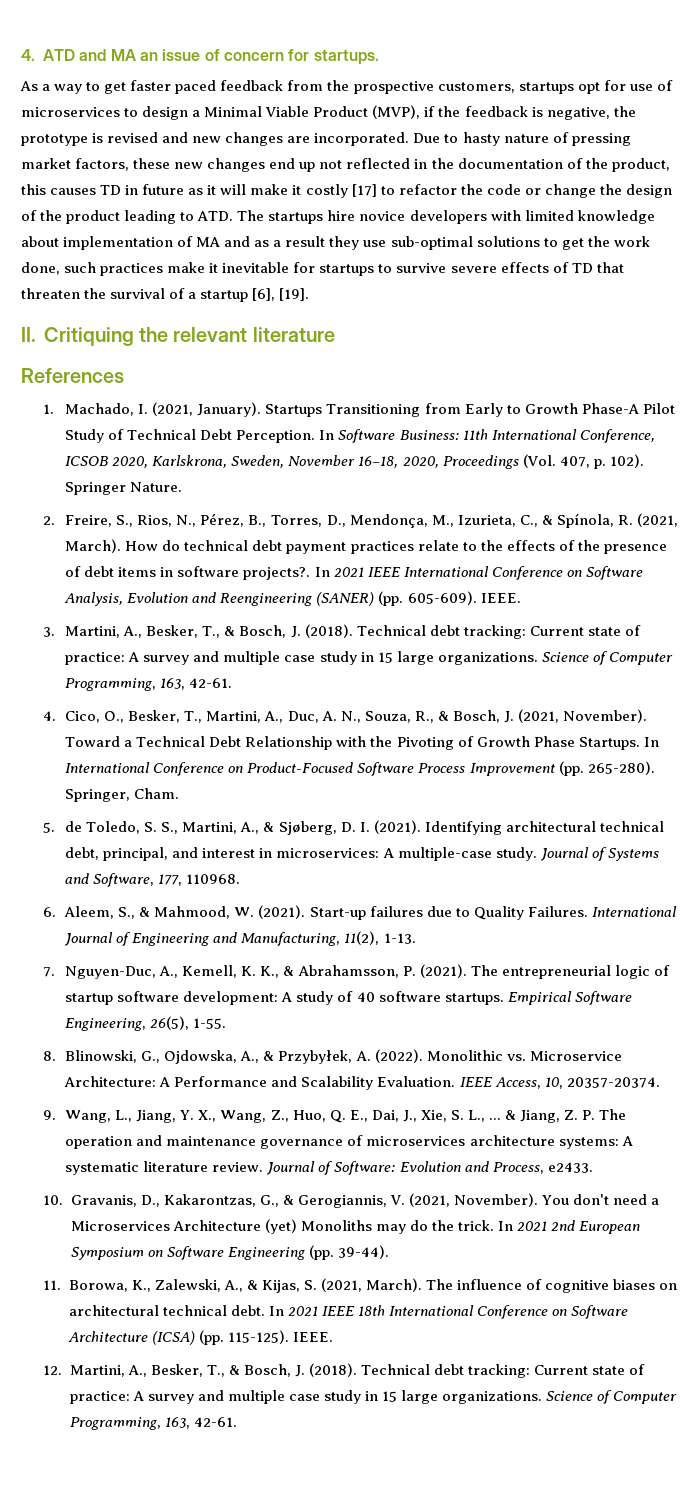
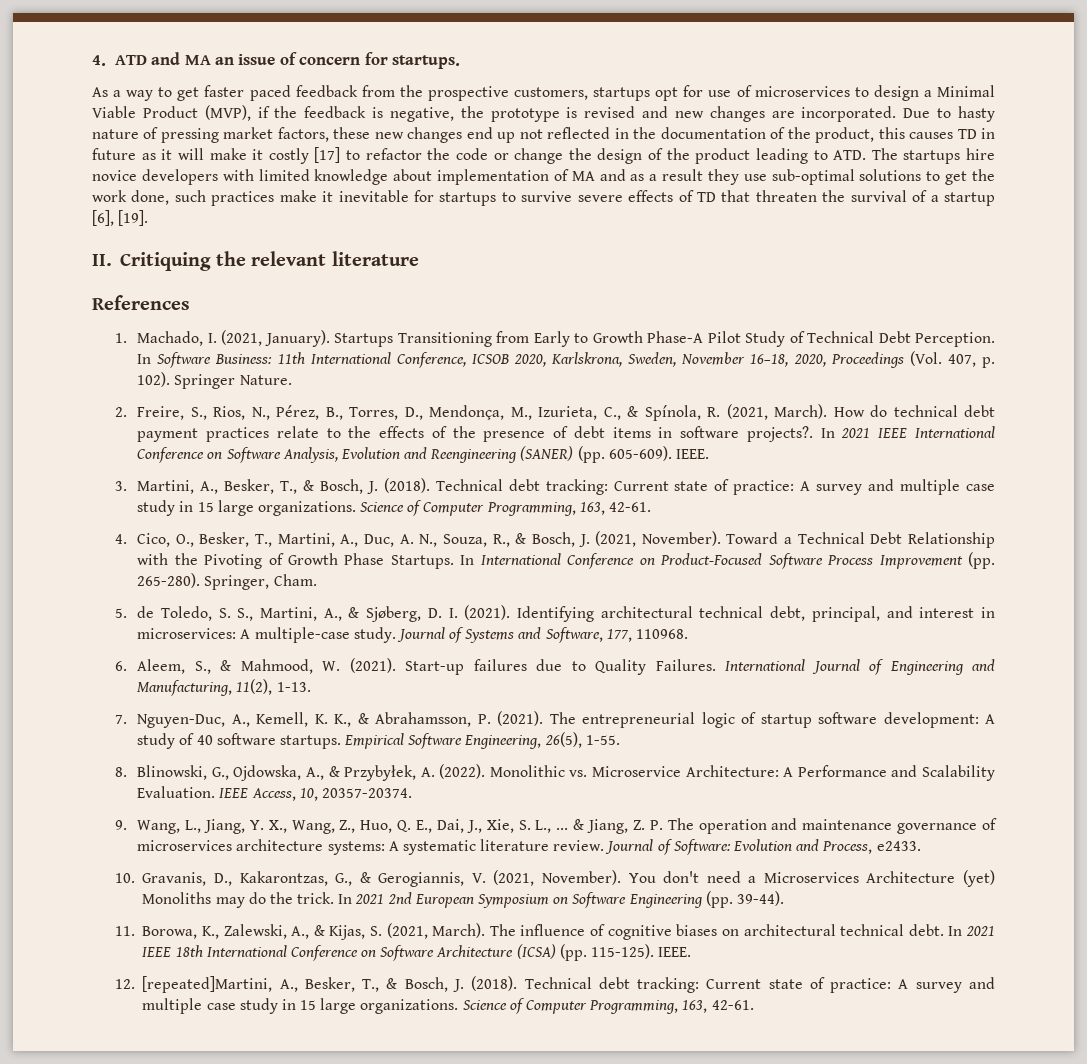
- 12. Martini, A., Besker, T., & Bosch, J. (2018).
+ 12. [repeated]Martini, A., Besker, T., & Bosch, J. (2018).

